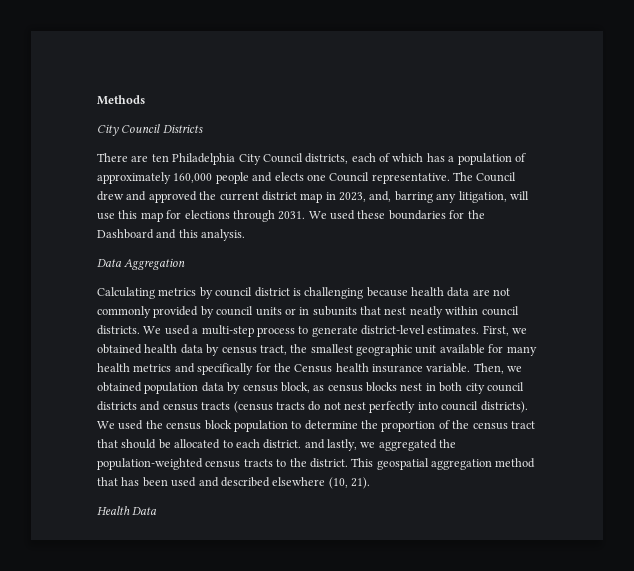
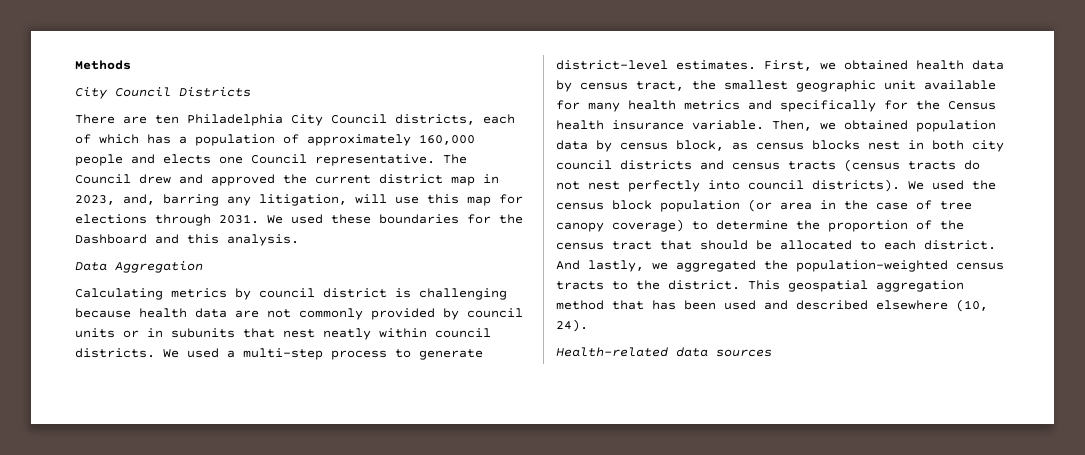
- We used the census block population to determine the proportion of the census tract that should be allocated to each district. and lastly, we aggregated the population-weighted census tracts to the district.
+ We used the census block population (or area in the case of tree canopy coverage) to determine the proportion of the census tract that should be allocated to each district. And lastly, we aggregated the population-weighted census tracts to the district.
- This geospatial aggregation method that has been used and described elsewhere (10, 21).
- Health Data
+ This geospatial aggregation method that has been used and described elsewhere (10, 24).
+ Health-related data sources

